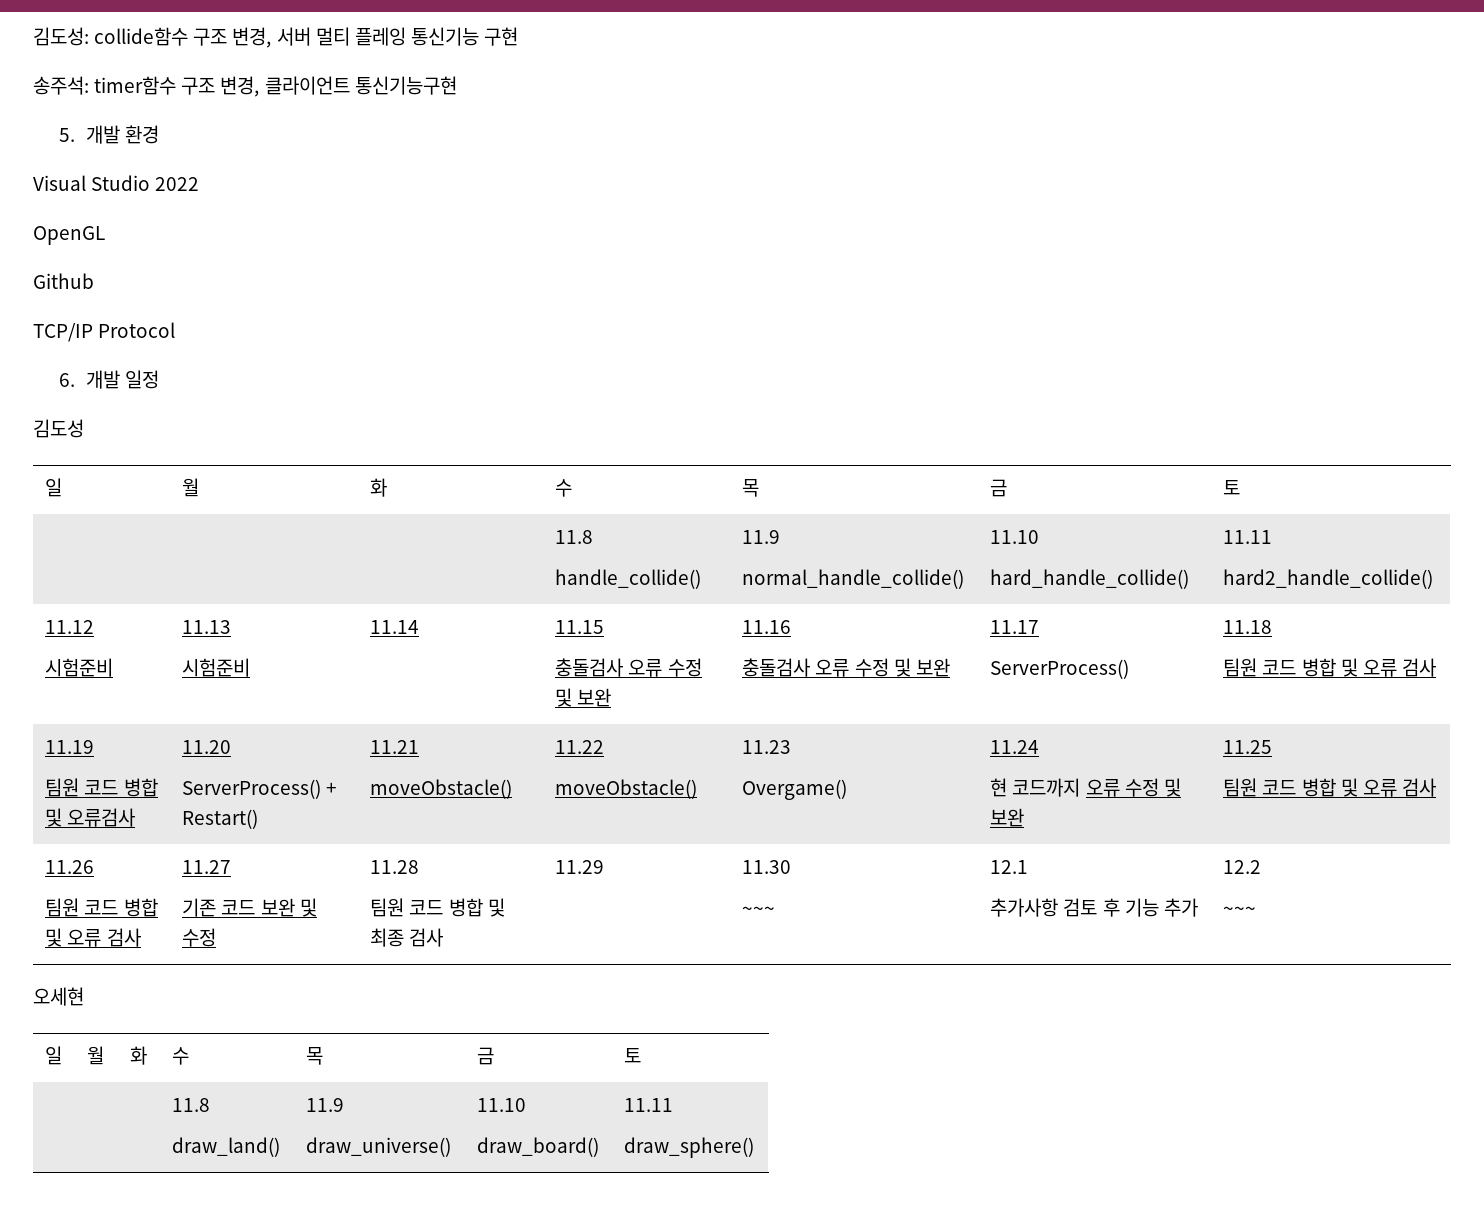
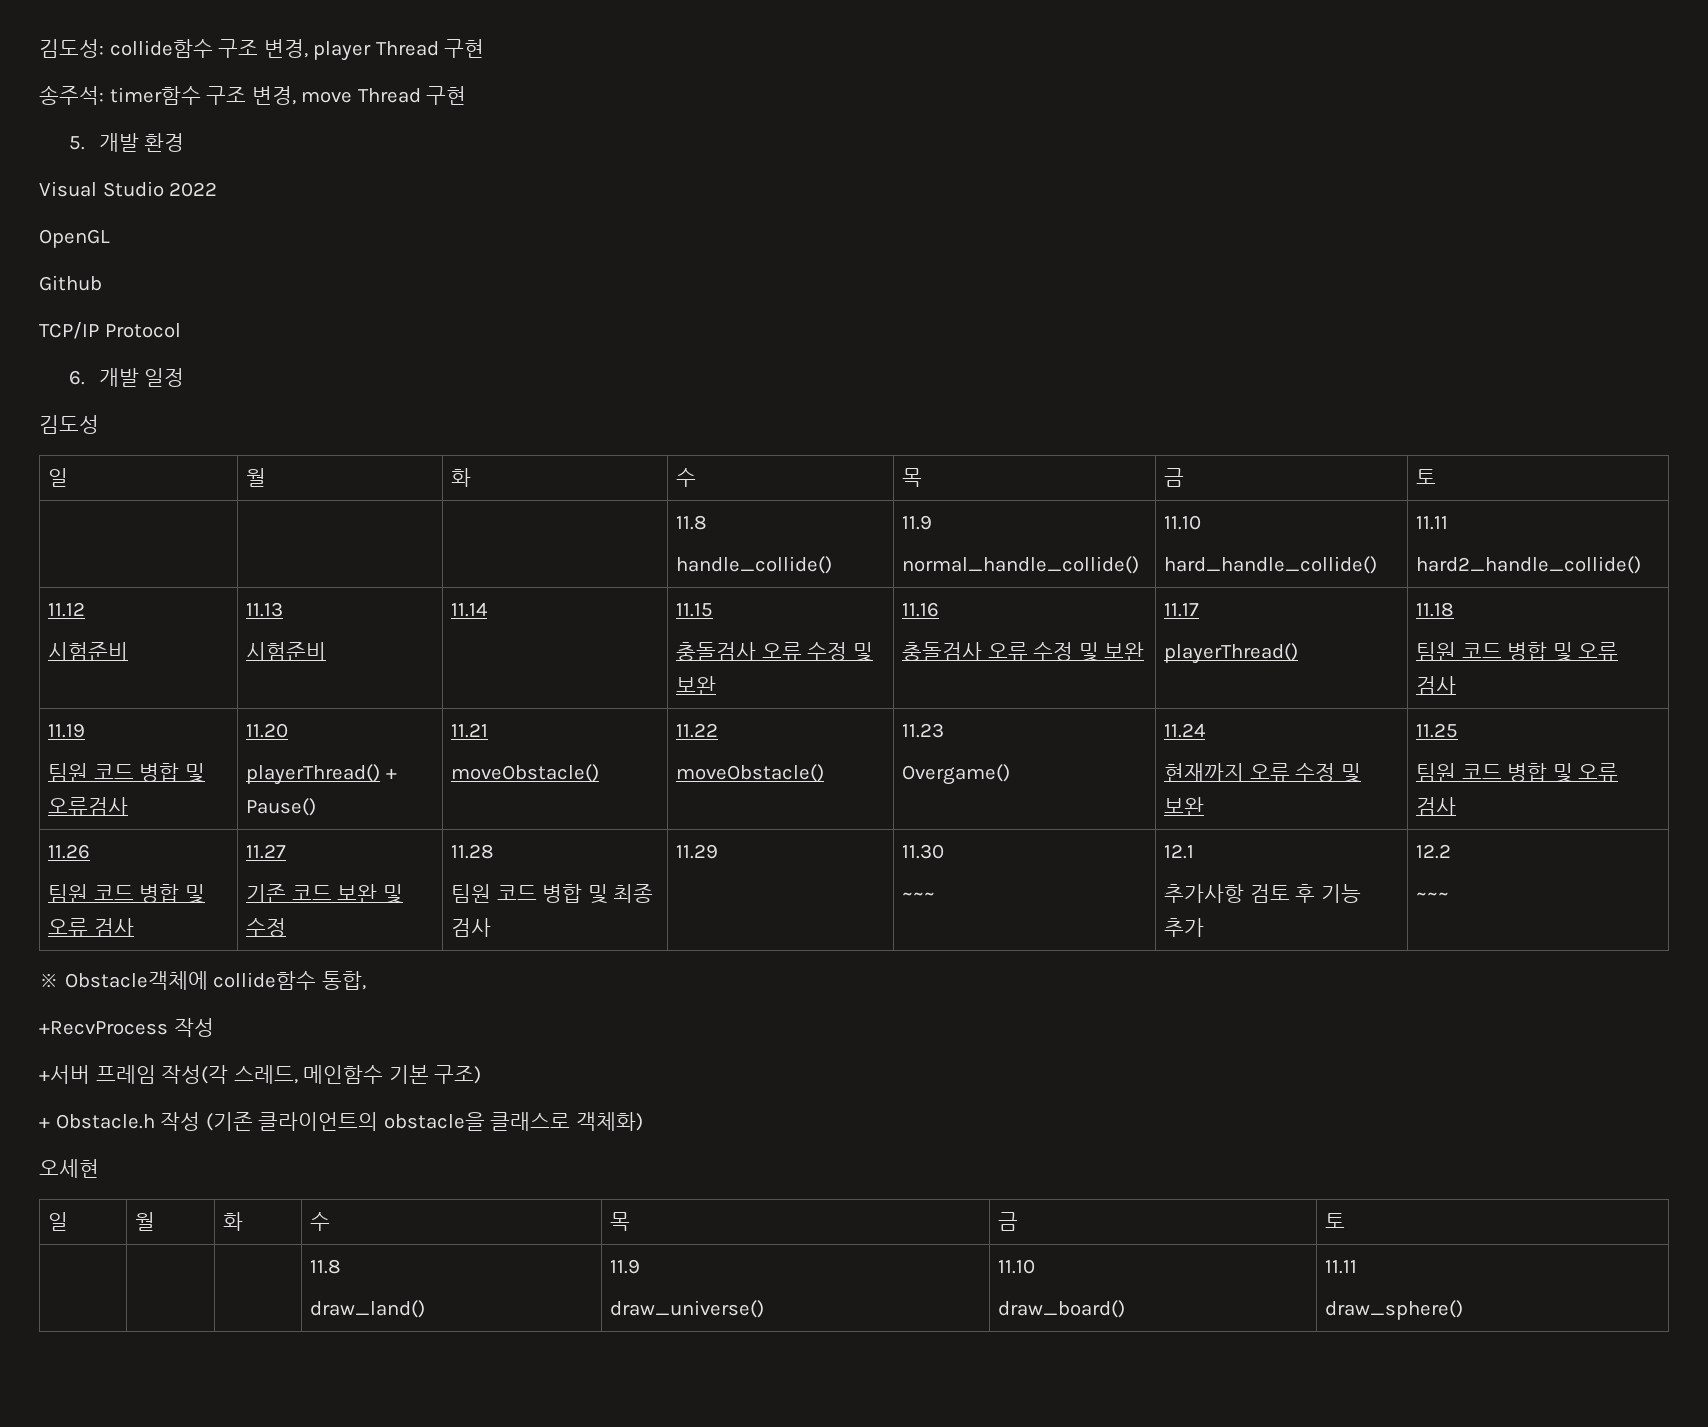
- 김도성: collide함수 구조 변경, 서버 멀티 플레잉 통신기능 구현
+ 김도성: collide함수 구조 변경, player Thread 구현
- 송주석: timer함수 구조 변경, 클라이언트 통신기능구현
+ 송주석: timer함수 구조 변경, move Thread 구현
  11.12
  시험준비 | 11.13
  시험준비 | 11.14 | 11.15
  충돌검사 오류 수정 및 보완 | 11.16
  충돌검사 오류 수정 및 보완 | 11.17
- ServerProcess() | 11.18
+ playerThread() | 11.18
  11.19
  팀원 코드 병합 및 오류검사 | 11.20
- ServerProcess() + Restart() | 11.21
+ playerThread() + Pause() | 11.21
  moveObstacle() | 11.22
  moveObstacle() | 11.23
  Overgame() | 11.24
- 현 코드까지 오류 수정 및 보완 | 11.25
+ 현재까지 오류 수정 및 보완 | 11.25
+ ※ Obstacle객체에 collide함수 통합,
+ +RecvProcess 작성
+ +서버 프레임 작성(각 스레드, 메인함수 기본 구조)
+ + Obstacle.h 작성 (기존 클라이언트의 obstacle을 클래스로 객체화)

